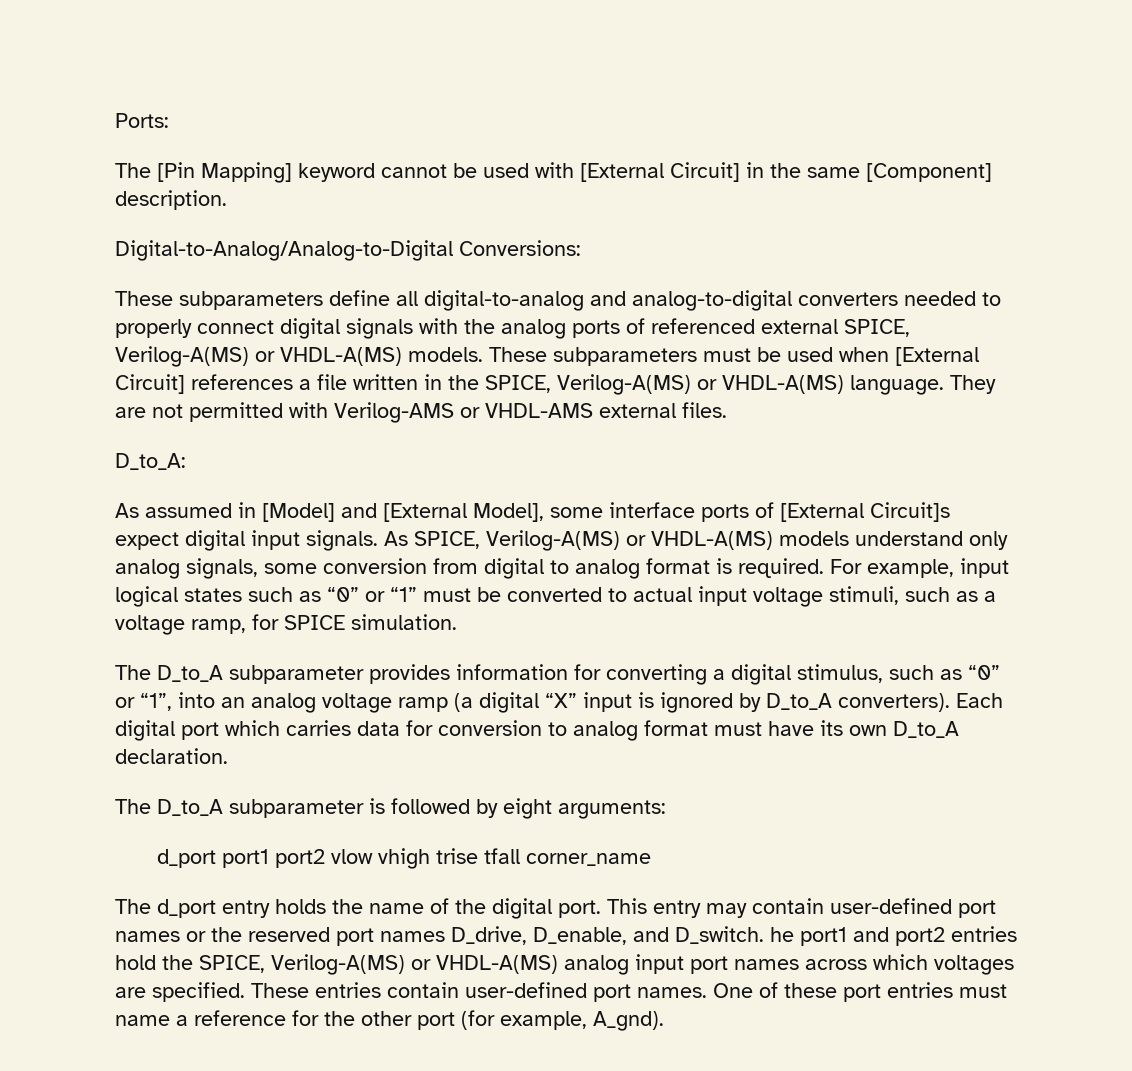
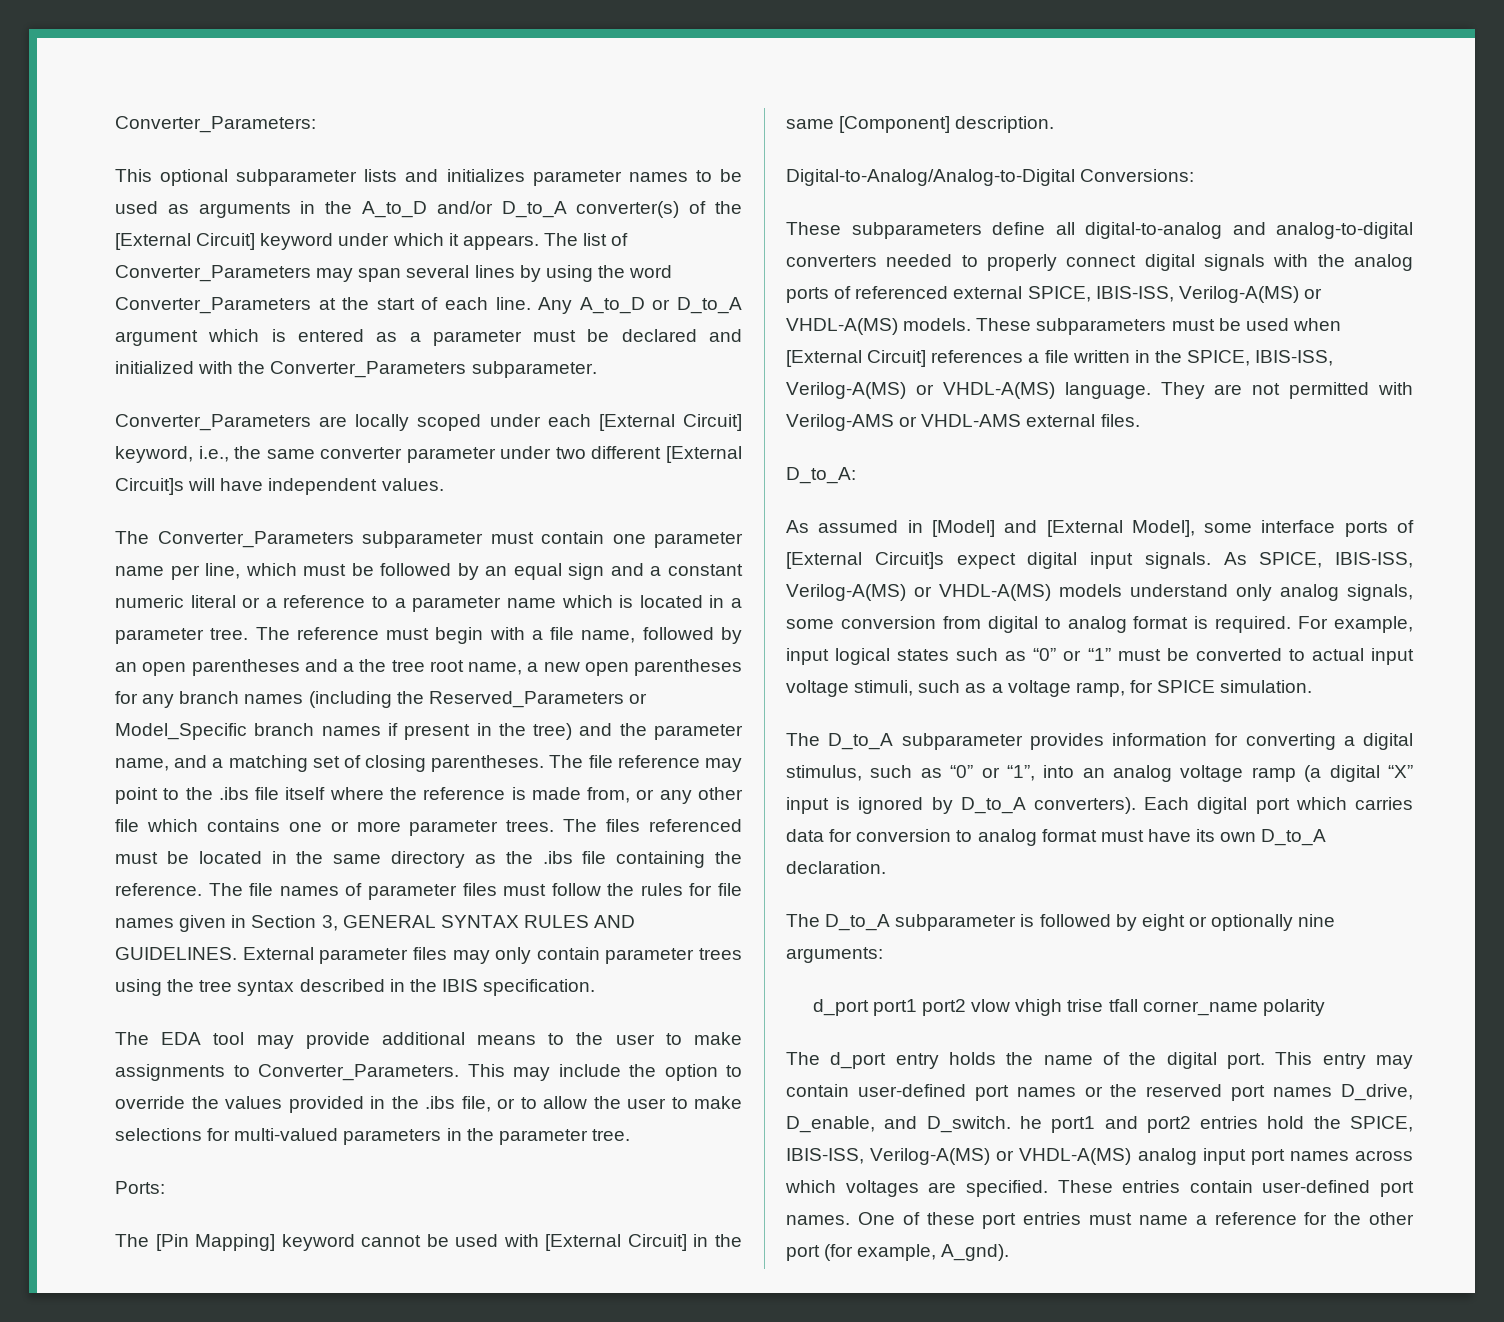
+ Converter_Parameters:
+ This optional subparameter lists and initializes parameter names to be used as arguments in the A_to_D and/or D_to_A converter(s) of the [External Circuit] keyword under which it appears. The list of Converter_Parameters may span several lines by using the word Converter_Parameters at the start of each line. Any A_to_D or D_to_A argument which is entered as a parameter must be declared and initialized with the Converter_Parameters subparameter.
+ Converter_Parameters are locally scoped under each [External Circuit] keyword, i.e., the same converter parameter under two different [External Circuit]s will have independent values.
+ The Converter_Parameters subparameter must contain one parameter name per line, which must be followed by an equal sign and a constant numeric literal or a reference to a parameter name which is located in a parameter tree. The reference must begin with a file name, followed by an open parentheses and a the tree root name, a new open parentheses for any branch names (including the Reserved_Parameters or Model_Specific branch names if present in the tree) and the parameter name, and a matching set of closing parentheses. The file reference may point to the .ibs file itself where the reference is made from, or any other file which contains one or more parameter trees. The files referenced must be located in the same directory as the .ibs file containing the reference. The file names of parameter files must follow the rules for file names given in Section 3, GENERAL SYNTAX RULES AND GUIDELINES. External parameter files may only contain parameter trees using the tree syntax described in the IBIS specification.
+ The EDA tool may provide additional means to the user to make assignments to Converter_Parameters. This may include the option to override the values provided in the .ibs file, or to allow the user to make selections for multi-valued parameters in the parameter tree.
- These subparameters define all digital-to-analog and analog-to-digital converters needed to properly connect digital signals with the analog ports of referenced external SPICE, Verilog-A(MS) or VHDL-A(MS) models.
+ These subparameters define all digital-to-analog and analog-to-digital converters needed to properly connect digital signals with the analog ports of referenced external SPICE, IBIS-ISS, Verilog-A(MS) or VHDL-A(MS) models.
- These subparameters must be used when [External Circuit] references a file written in the SPICE, Verilog-A(MS) or VHDL-A(MS) language.
+ These subparameters must be used when [External Circuit] references a file written in the SPICE, IBIS-ISS, Verilog-A(MS) or VHDL-A(MS) language.
- As SPICE, Verilog-A(MS) or VHDL-A(MS) models understand only analog signals, some conversion from digital to analog format is required.
+ As SPICE, IBIS-ISS, Verilog-A(MS) or VHDL-A(MS) models understand only analog signals, some conversion from digital to analog format is required.
- The D_to_A subparameter is followed by eight arguments:
+ The D_to_A subparameter is followed by eight or optionally nine arguments:
- d_port port1 port2 vlow vhigh trise tfall corner_name
+ d_port port1 port2 vlow vhigh trise tfall corner_name polarity
- This entry may contain user-defined port names or the reserved port names D_drive, D_enable, and D_switch. he port1 and port2 entries hold the SPICE, Verilog-A(MS) or VHDL-A(MS) analog input port names across which voltages are specified.
+ This entry may contain user-defined port names or the reserved port names D_drive, D_enable, and D_switch. he port1 and port2 entries hold the SPICE, IBIS-ISS, Verilog-A(MS) or VHDL-A(MS) analog input port names across which voltages are specified.

